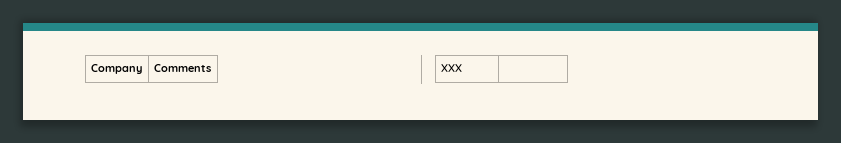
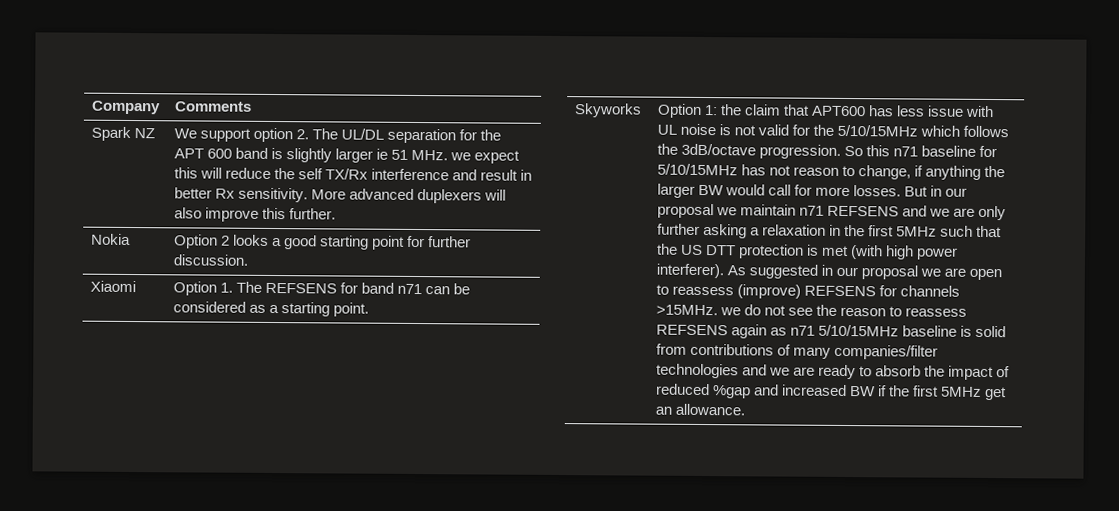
- XXX
+ Spark NZ | We support option 2. The UL/DL separation for the APT 600 band is slightly larger ie 51 MHz. we expect this will reduce the self TX/Rx interference and result in better Rx sensitivity. More advanced duplexers will also improve this further.
+ Nokia | Option 2 looks a good starting point for further discussion.
+ Xiaomi | Option 1. The REFSENS for band n71 can be considered as a starting point.
+ Skyworks | Option 1: the claim that APT600 has less issue with UL noise is not valid for the 5/10/15MHz which follows the 3dB/octave progression. So this n71 baseline for 5/10/15MHz has not reason to change, if anything the larger BW would call for more losses. But in our proposal we maintain n71 REFSENS and we are only further asking a relaxation in the first 5MHz such that the US DTT protection is met (with high power interferer). As suggested in our proposal we are open to reassess (improve) REFSENS for channels >15MHz. we do not see the reason to reassess REFSENS again as n71 5/10/15MHz baseline is solid from contributions of many companies/filter technologies and we are ready to absorb the impact of reduced %gap and increased BW if the first 5MHz get an allowance.

